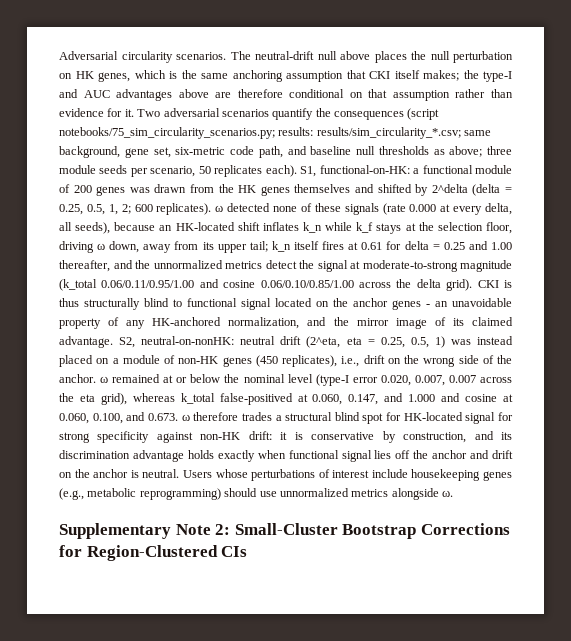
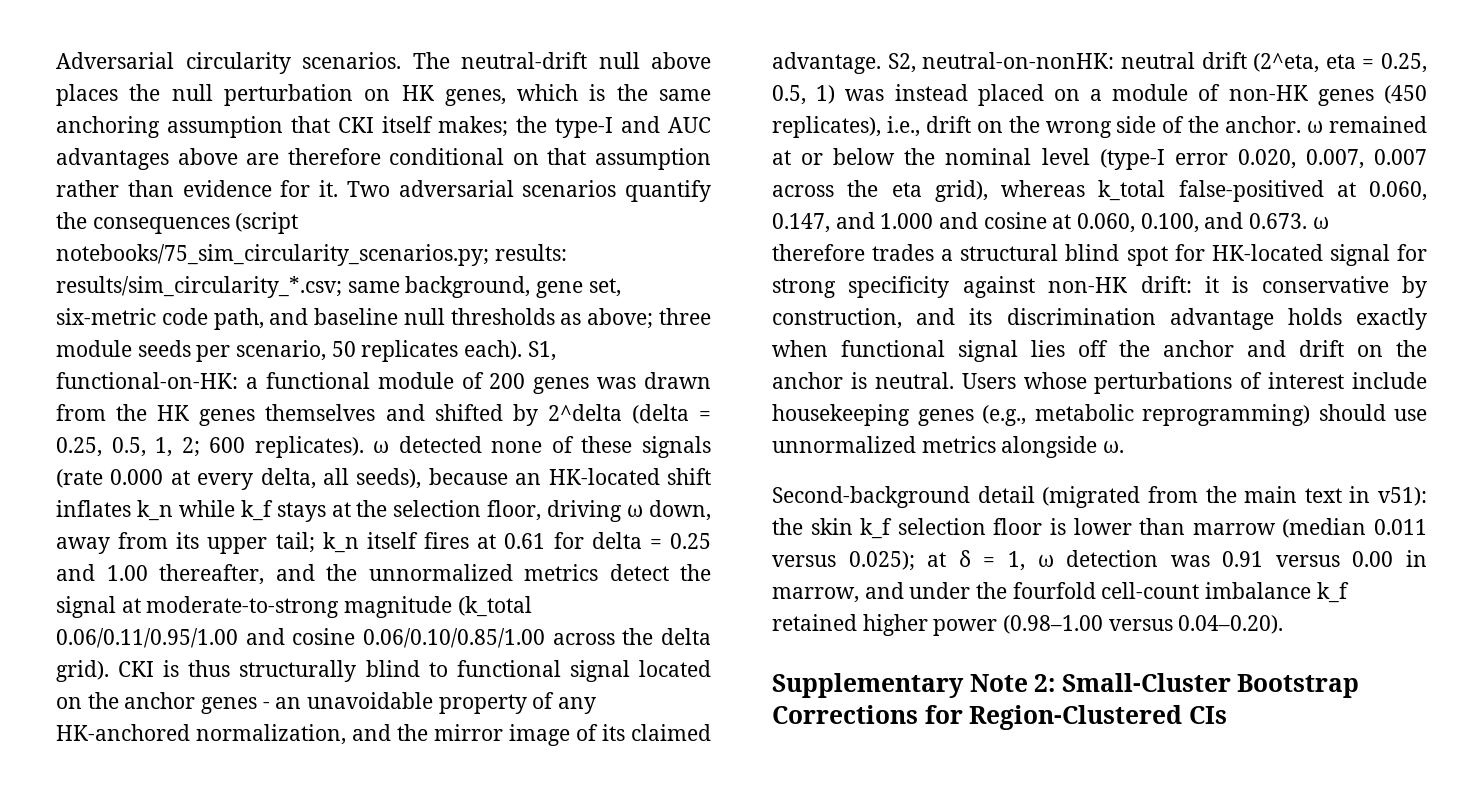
+ Second-background detail (migrated from the main text in v51): the skin k_f selection floor is lower than marrow (median 0.011 versus 0.025); at δ = 1, ω detection was 0.91 versus 0.00 in marrow, and under the fourfold cell-count imbalance k_f retained higher power (0.98–1.00 versus 0.04–0.20).

